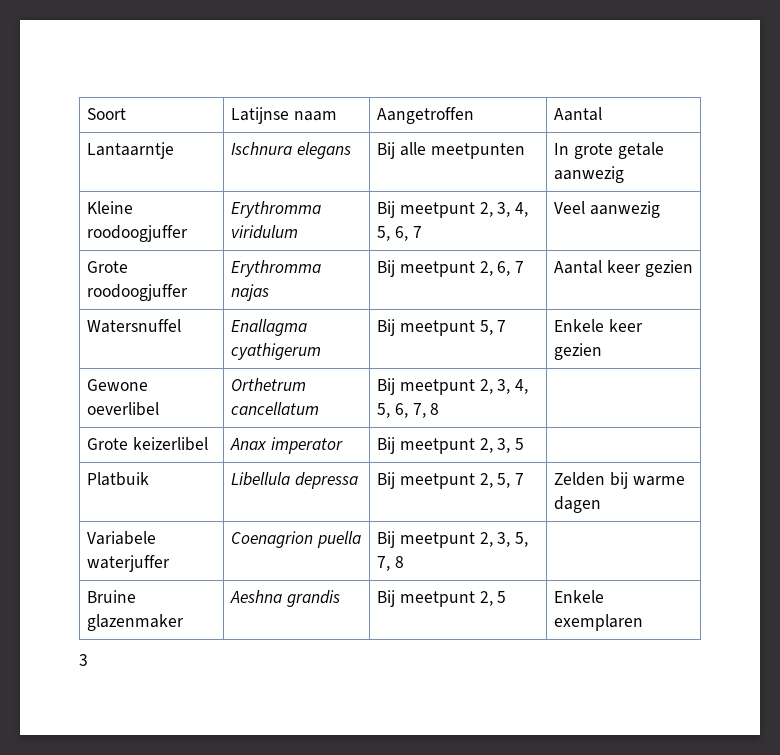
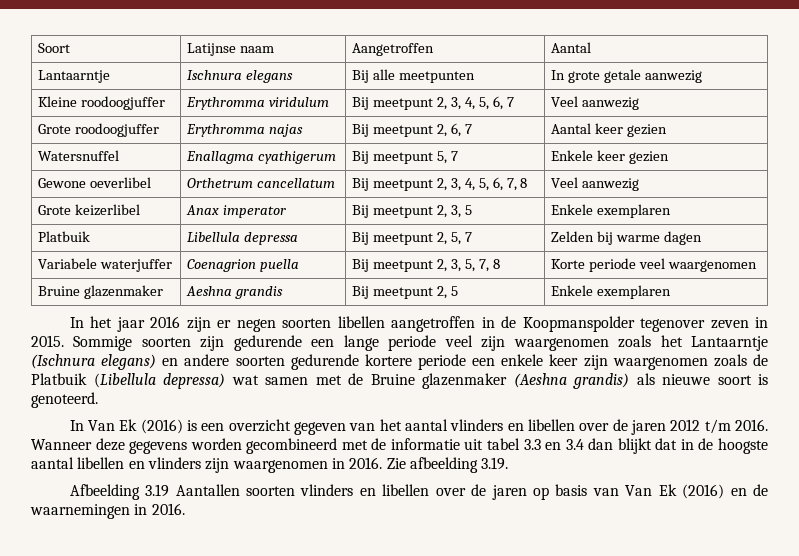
- Gewone oeverlibel | Orthetrum cancellatum | Bij meetpunt 2, 3, 4, 5, 6, 7, 8 |
+ Gewone oeverlibel | Orthetrum cancellatum | Bij meetpunt 2, 3, 4, 5, 6, 7, 8 | Veel aanwezig
- Grote keizerlibel | Anax imperator | Bij meetpunt 2, 3, 5 |
+ Grote keizerlibel | Anax imperator | Bij meetpunt 2, 3, 5 | Enkele exemplaren
- Variabele waterjuffer | Coenagrion puella | Bij meetpunt 2, 3, 5, 7, 8 |
+ Variabele waterjuffer | Coenagrion puella | Bij meetpunt 2, 3, 5, 7, 8 | Korte periode veel waargenomen
- 3
+ In het jaar 2016 zijn er negen soorten libellen aangetroffen in de Koopmanspolder tegenover zeven in 2015. Sommige soorten zijn gedurende een lange periode veel zijn waargenomen zoals het Lantaarntje (Ischnura elegans) en andere soorten gedurende kortere periode een enkele keer zijn waargenomen zoals de Platbuik (Libellula depressa) wat samen met de Bruine glazenmaker (Aeshna grandis) als nieuwe soort is genoteerd.
+ In Van Ek (2016) is een overzicht gegeven van het aantal vlinders en libellen over de jaren 2012 t/m 2016. Wanneer deze gegevens worden gecombineerd met de informatie uit tabel 3.3 en 3.4 dan blijkt dat in de hoogste aantal libellen en vlinders zijn waargenomen in 2016. Zie afbeelding 3.19.
+ Afbeelding 3.19 Aantallen soorten vlinders en libellen over de jaren op basis van Van Ek (2016) en de waarnemingen in 2016.

